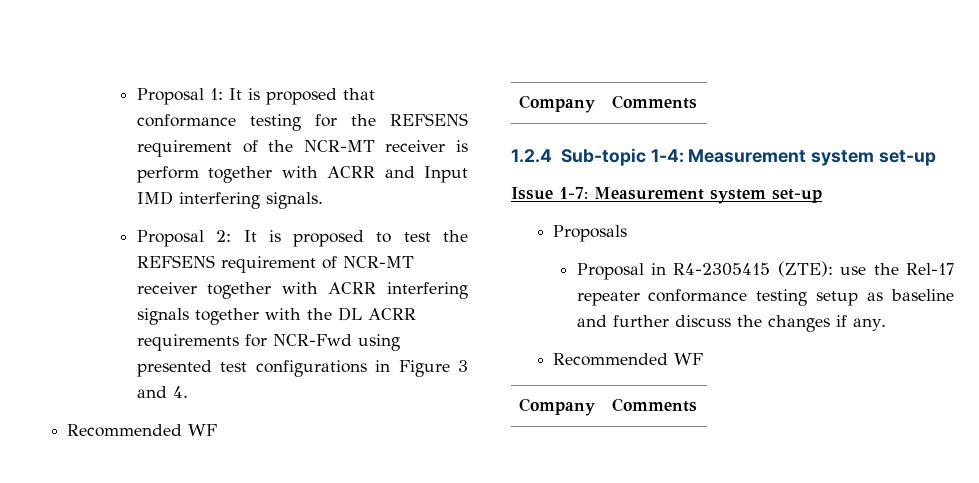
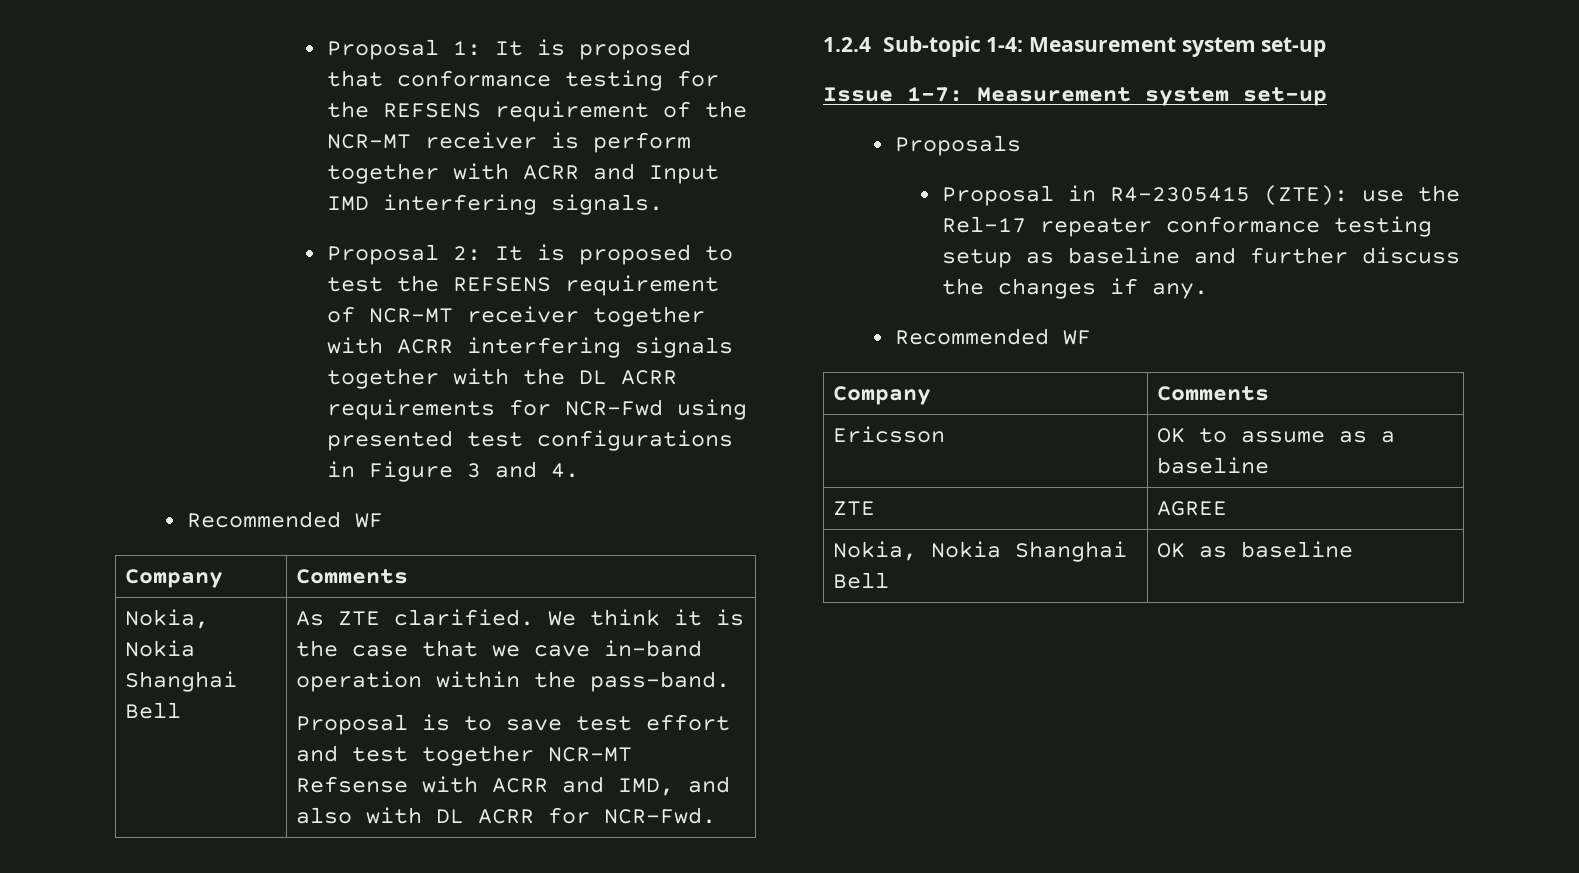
+ Nokia, Nokia Shanghai Bell | As ZTE clarified. We think it is the case that we cave in-band operation within the pass-band.
+ Proposal is to save test effort and test together NCR-MT Refsense with ACRR and IMD, and also with DL ACRR for NCR-Fwd.
+ Ericsson | OK to assume as a baseline
+ ZTE | AGREE
+ Nokia, Nokia Shanghai Bell | OK as baseline

